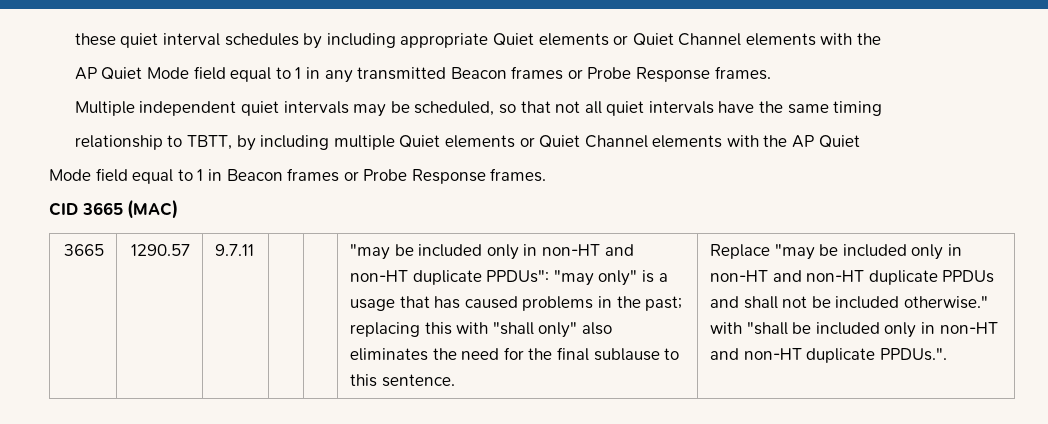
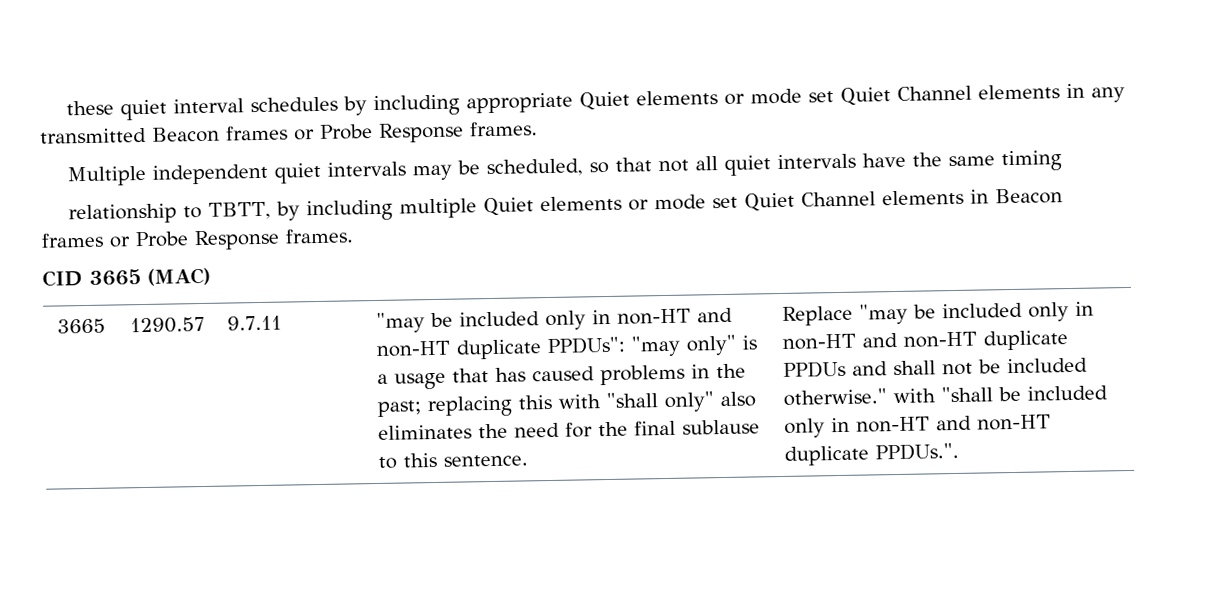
- these quiet interval schedules by including appropriate Quiet elements or Quiet Channel elements with the
- AP Quiet Mode field equal to 1 in any transmitted Beacon frames or Probe Response frames.
+ these quiet interval schedules by including appropriate Quiet elements or mode set Quiet Channel elements in any transmitted Beacon frames or Probe Response frames.
- relationship to TBTT, by including multiple Quiet elements or Quiet Channel elements with the AP Quiet
- Mode field equal to 1 in Beacon frames or Probe Response frames.
+ relationship to TBTT, by including multiple Quiet elements or mode set Quiet Channel elements in Beacon frames or Probe Response frames.

